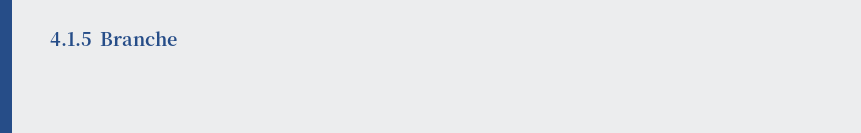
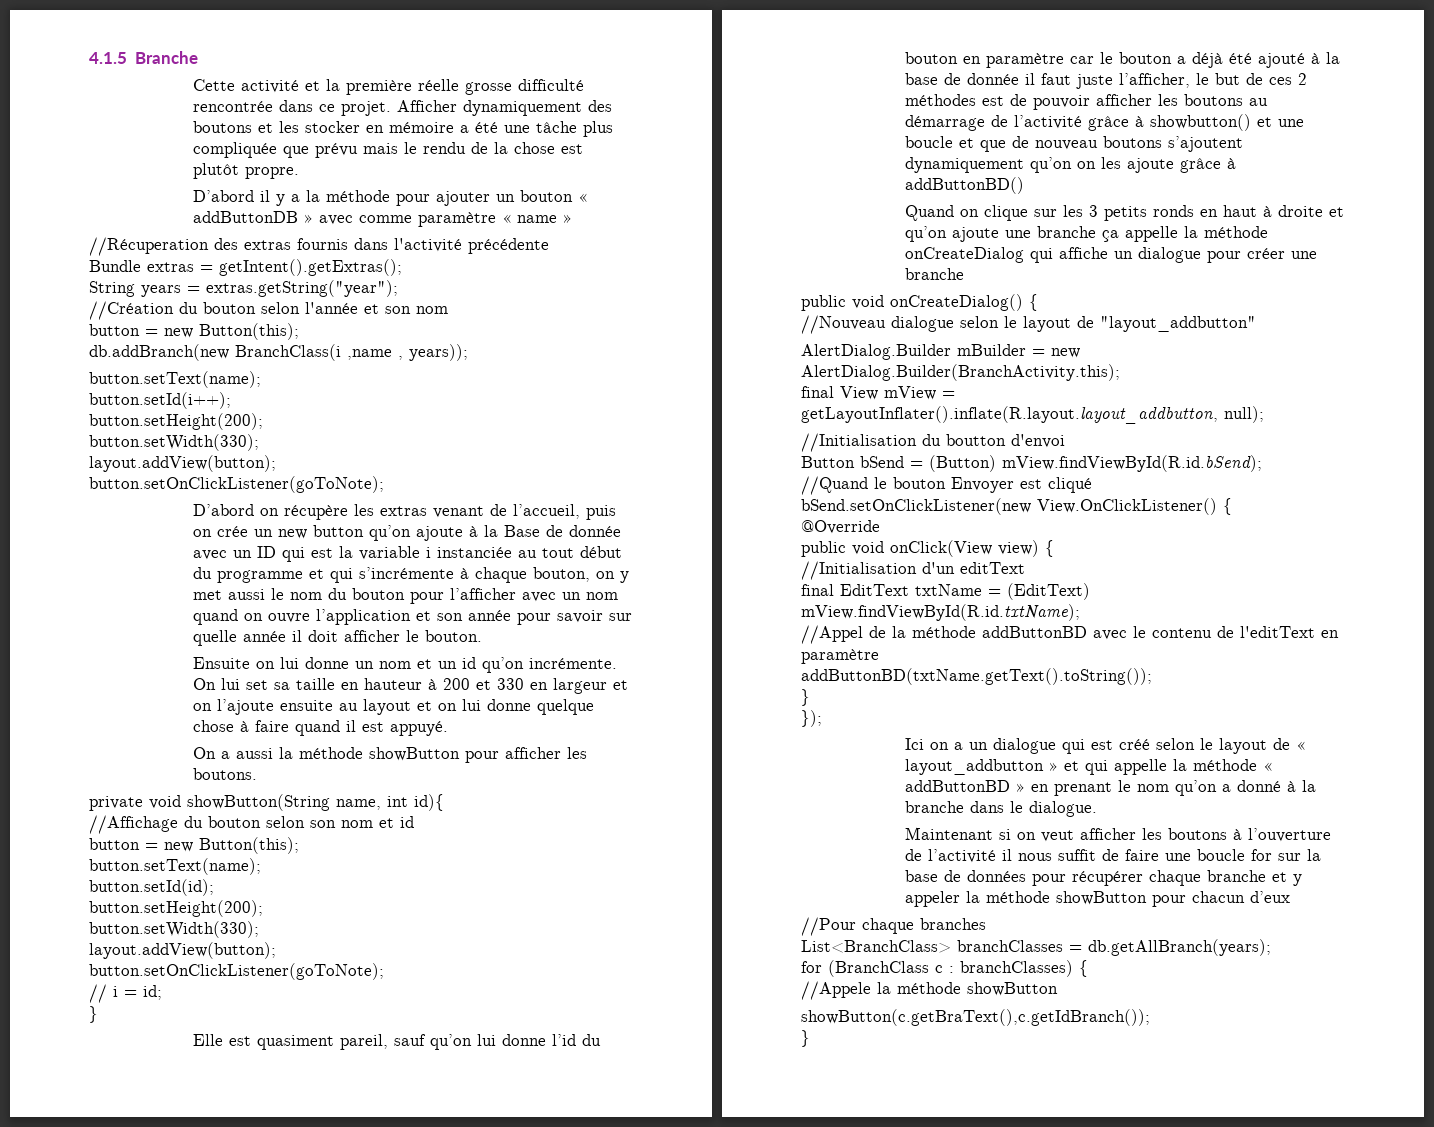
+ Cette activité et la première réelle grosse difficulté rencontrée dans ce projet. Afficher dynamiquement des boutons et les stocker en mémoire a été une tâche plus compliquée que prévu mais le rendu de la chose est plutôt propre.
+ D’abord il y a la méthode pour ajouter un bouton « addButtonDB » avec comme paramètre « name »
+ //Récuperation des extras fournis dans l'activité précédente
+ Bundle extras = getIntent().getExtras();
+ String years = extras.getString("year");
+ //Création du bouton selon l'année et son nom
+ button = new Button(this);
+ db.addBranch(new BranchClass(i ,name , years));
+ button.setText(name);
+ button.setId(i++);
+ button.setHeight(200);
+ button.setWidth(330);
+ layout.addView(button);
+ button.setOnClickListener(goToNote);
+ D’abord on récupère les extras venant de l’accueil, puis on crée un new button qu’on ajoute à la Base de donnée avec un ID qui est la variable i instanciée au tout début du programme et qui s’incrémente à chaque bouton, on y met aussi le nom du bouton pour l’afficher avec un nom quand on ouvre l’application et son année pour savoir sur quelle année il doit afficher le bouton.
+ Ensuite on lui donne un nom et un id qu’on incrémente. On lui set sa taille en hauteur à 200 et 330 en largeur et on l’ajoute ensuite au layout et on lui donne quelque chose à faire quand il est appuyé.
+ On a aussi la méthode showButton pour afficher les boutons.
+ private void showButton(String name, int id){
+ //Affichage du bouton selon son nom et id
+ button = new Button(this);
+ button.setText(name);
+ button.setId(id);
+ button.setHeight(200);
+ button.setWidth(330);
+ layout.addView(button);
+ button.setOnClickListener(goToNote);
+ // i = id;
+ }
+ Elle est quasiment pareil, sauf qu’on lui donne l’id du bouton en paramètre car le bouton a déjà été ajouté à la base de donnée il faut juste l’afficher, le but de ces 2 méthodes est de pouvoir afficher les boutons au démarrage de l’activité grâce à showbutton() et une boucle et que de nouveau boutons s’ajoutent dynamiquement qu’on on les ajoute grâce à addButtonBD()
+ Quand on clique sur les 3 petits ronds en haut à droite et qu’on ajoute une branche ça appelle la méthode onCreateDialog qui affiche un dialogue pour créer une branche
+ public void onCreateDialog() {
+ //Nouveau dialogue selon le layout de "layout_addbutton"
+ AlertDialog.Builder mBuilder = new AlertDialog.Builder(BranchActivity.this);
+ final View mView = getLayoutInflater().inflate(R.layout.layout_addbutton, null);
+ //Initialisation du boutton d'envoi
+ Button bSend = (Button) mView.findViewById(R.id.bSend);
+ //Quand le bouton Envoyer est cliqué
+ bSend.setOnClickListener(new View.OnClickListener() {
+ @Override
+ public void onClick(View view) {
+ //Initialisation d'un editText
+ final EditText txtName = (EditText) mView.findViewById(R.id.txtName);
+ //Appel de la méthode addButtonBD avec le contenu de l'editText en paramètre
+ addButtonBD(txtName.getText().toString());
+ }
+ });
+ Ici on a un dialogue qui est créé selon le layout de « layout_addbutton » et qui appelle la méthode « addButtonBD » en prenant le nom qu’on a donné à la branche dans le dialogue.
+ Maintenant si on veut afficher les boutons à l’ouverture de l’activité il nous suffit de faire une boucle for sur la base de données pour récupérer chaque branche et y appeler la méthode showButton pour chacun d’eux
+ //Pour chaque branches
+ List<BranchClass> branchClasses = db.getAllBranch(years);
+ for (BranchClass c : branchClasses) {
+ //Appele la méthode showButton
+ showButton(c.getBraText(),c.getIdBranch());
+ }

